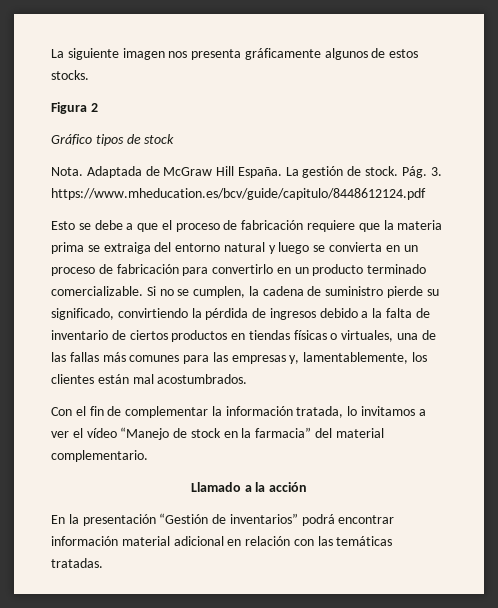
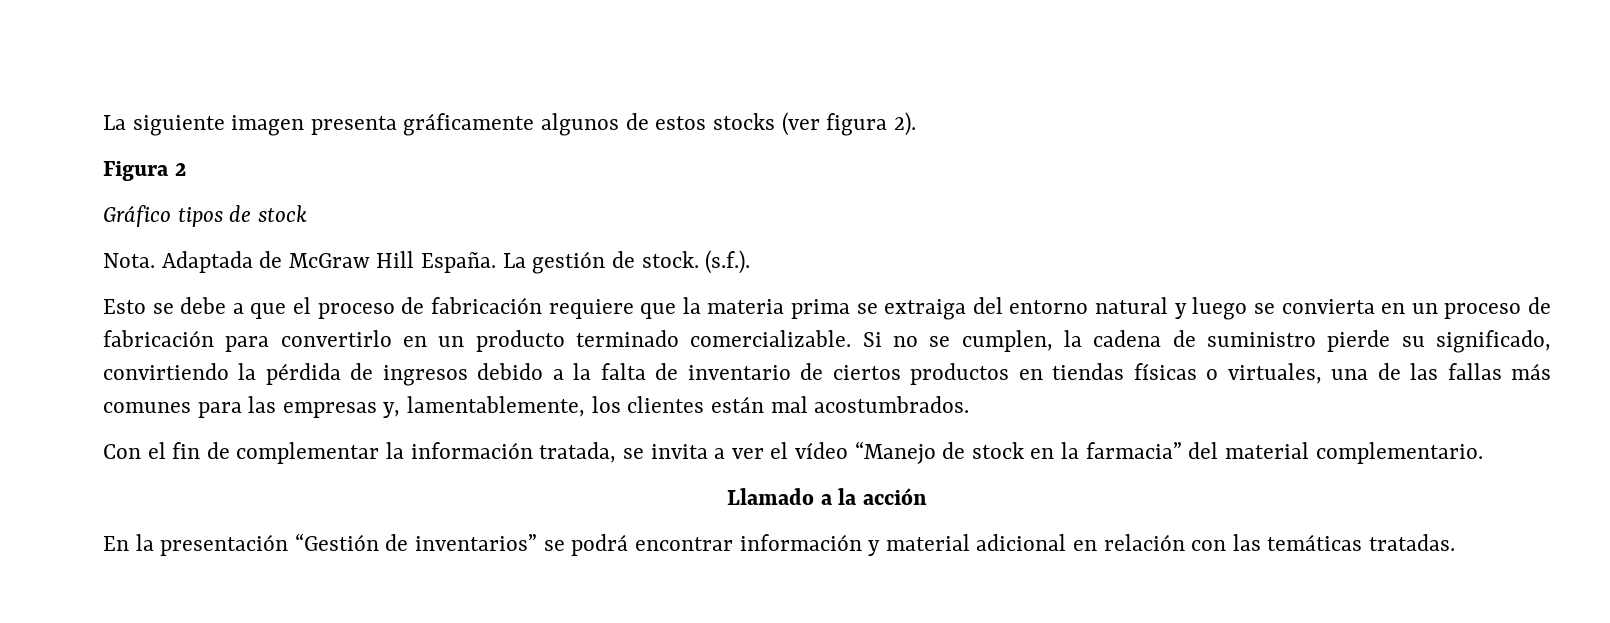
- La siguiente imagen nos presenta gráficamente algunos de estos stocks.
+ La siguiente imagen presenta gráficamente algunos de estos stocks (ver figura 2).
- Pág. 3. https://www.mheducation.es/bcv/guide/capitulo/8448612124.pdf
+ (s.f.).
- Con el fin de complementar la información tratada, lo invitamos a ver el vídeo “Manejo de stock en la farmacia” del material complementario.
+ Con el fin de complementar la información tratada, se invita a ver el vídeo “Manejo de stock en la farmacia” del material complementario.
- En la presentación “Gestión de inventarios” podrá encontrar información material adicional en relación con las temáticas tratadas.
+ En la presentación “Gestión de inventarios” se podrá encontrar información y material adicional en relación con las temáticas tratadas.

